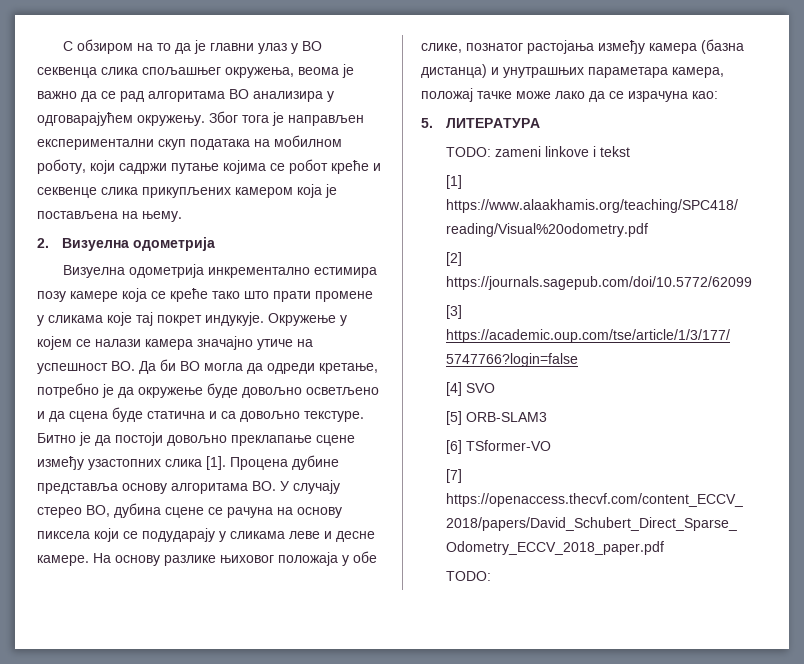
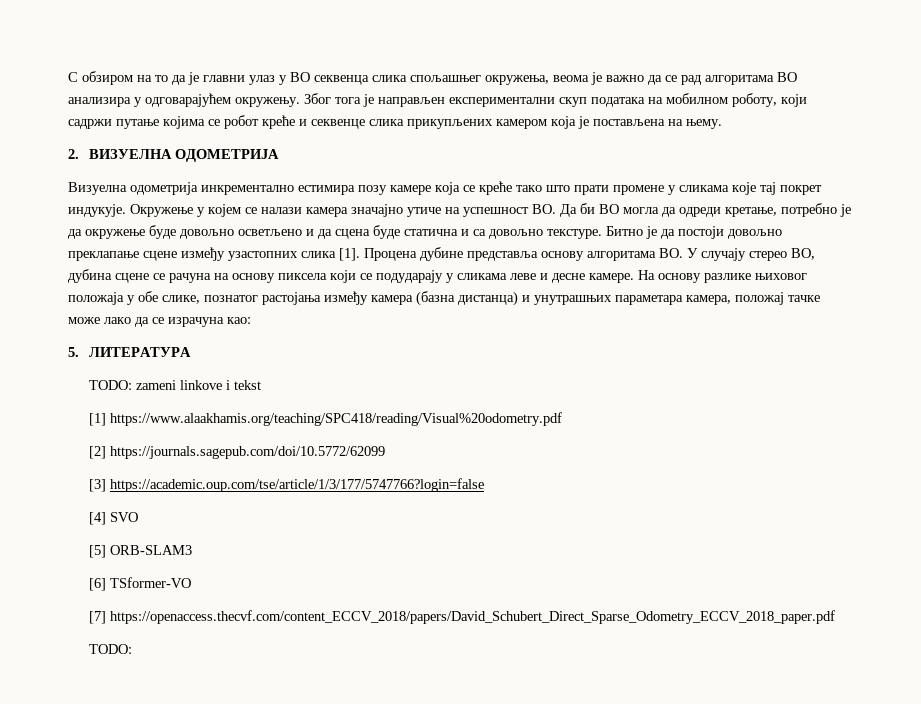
- 2. Визуелна одометрија
+ 2. ВИЗУЕЛНА ОДОМЕТРИЈА

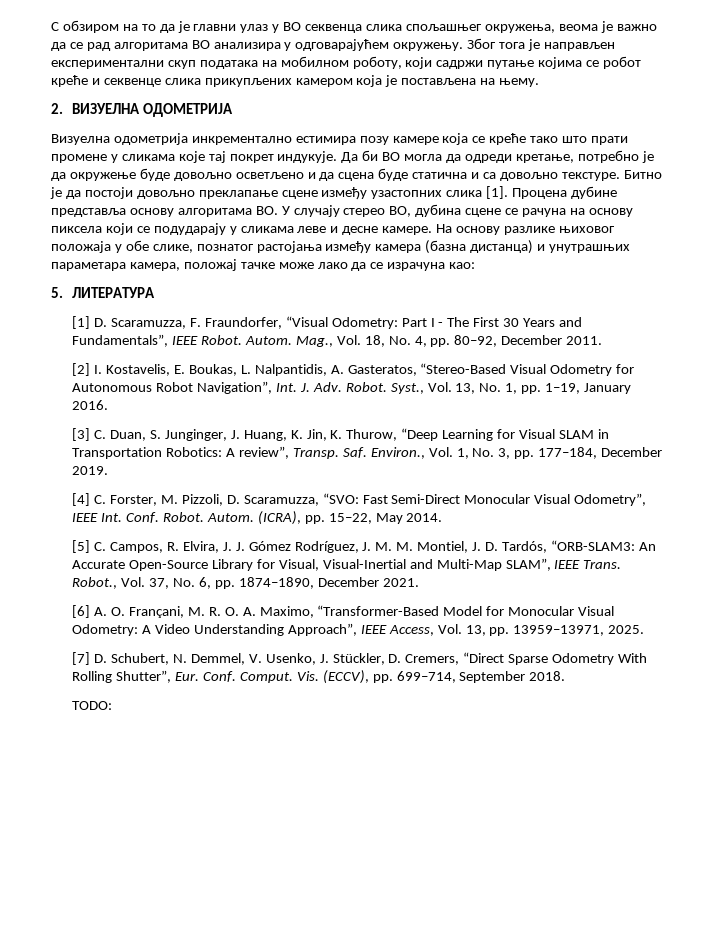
- Окружење у којем се налази камера значајно утиче на успешност ВО. Да би ВО могла да одреди кретање, потребно је да окружење буде довољно осветљено и да сцена буде статична и са довољно текстуре.
+ Да би ВО могла да одреди кретање, потребно је да окружење буде довољно осветљено и да сцена буде статична и са довољно текстуре.
- TODO: zameni linkove i tekst
- [1] https://www.alaakhamis.org/teaching/SPC418/reading/Visual%20odometry.pdf
- [2] https://journals.sagepub.com/doi/10.5772/62099
- [3] https://academic.oup.com/tse/article/1/3/177/5747766?login=false
- [4] SVO
- [5] ORB-SLAM3
- [6] TSformer-VO
- [7] https://openaccess.thecvf.com/content_ECCV_2018/papers/David_Schubert_Direct_Sparse_Odometry_ECCV_2018_paper.pdf
+ [1] D. Scaramuzza, F. Fraundorfer, “Visual Odometry: Part I - The First 30 Years and Fundamentals”, IEEE Robot. Autom. Mag., Vol. 18, No. 4, pp. 80–92, December 2011.
+ [2] I. Kostavelis, E. Boukas, L. Nalpantidis, A. Gasteratos, “Stereo-Based Visual Odometry for Autonomous Robot Navigation”, Int. J. Adv. Robot. Syst., Vol. 13, No. 1, pp. 1–19, January 2016.
+ [3] C. Duan, S. Junginger, J. Huang, K. Jin, K. Thurow, “Deep Learning for Visual SLAM in Transportation Robotics: A review”, Transp. Saf. Environ., Vol. 1, No. 3, pp. 177–184, December 2019.
+ [4] C. Forster, M. Pizzoli, D. Scaramuzza, “SVO: Fast Semi-Direct Monocular Visual Odometry”, IEEE Int. Conf. Robot. Autom. (ICRA), pp. 15–22, May 2014.
+ [5] C. Campos, R. Elvira, J. J. Gómez Rodríguez, J. M. M. Montiel, J. D. Tardós, “ORB-SLAM3: An Accurate Open-Source Library for Visual, Visual-Inertial and Multi-Map SLAM”, IEEE Trans. Robot., Vol. 37, No. 6, pp. 1874–1890, December 2021.
+ [6] A. O. Françani, M. R. O. A. Maximo, “Transformer-Based Model for Monocular Visual Odometry: A Video Understanding Approach”, IEEE Access, Vol. 13, pp. 13959–13971, 2025.
+ [7] D. Schubert, N. Demmel, V. Usenko, J. Stückler, D. Cremers, “Direct Sparse Odometry With Rolling Shutter”, Eur. Conf. Comput. Vis. (ECCV), pp. 699–714, September 2018.

